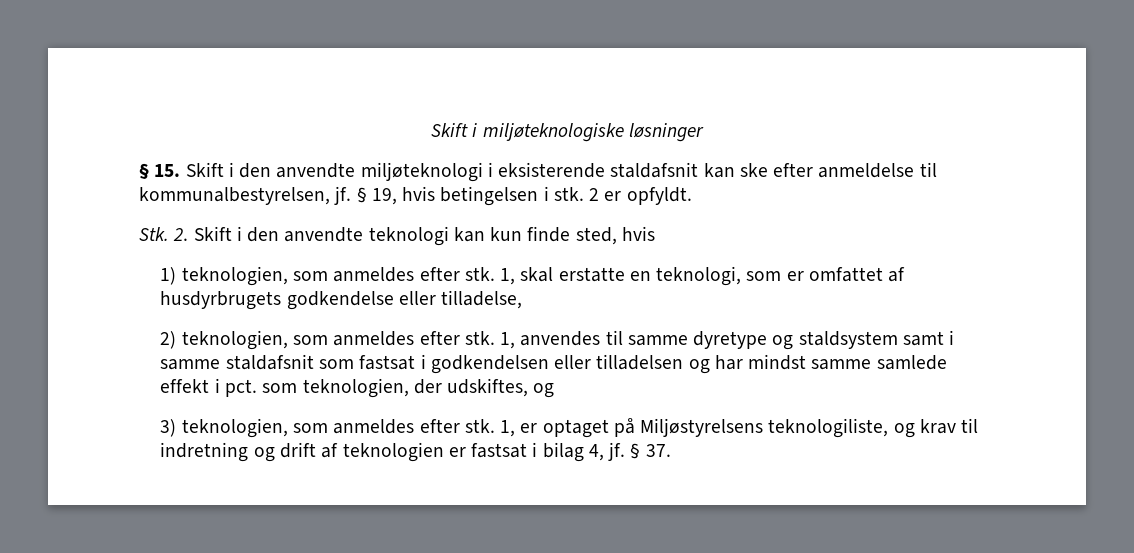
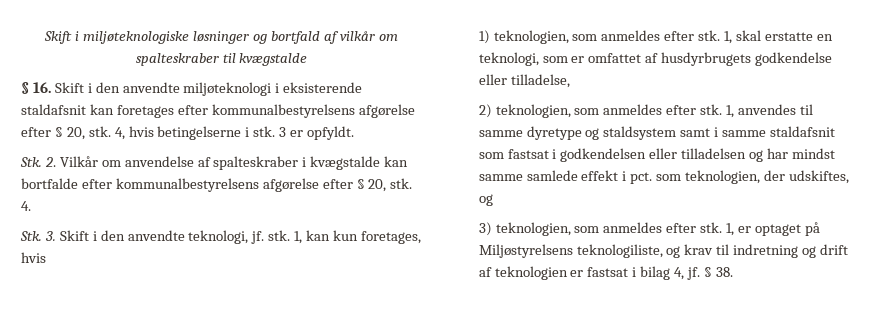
- Skift i miljøteknologiske løsninger
- § 15. Skift i den anvendte miljøteknologi i eksisterende staldafsnit kan ske efter anmeldelse til kommunalbestyrelsen, jf. § 19, hvis betingelsen i stk.
+ Skift i miljøteknologiske løsninger og bortfald af vilkår om spalteskraber til kvægstalde
+ § 16. Skift i den anvendte miljøteknologi i eksisterende staldafsnit kan foretages efter kommunalbestyrelsens afgørelse efter § 20, stk. 4, hvis betingelserne i stk.
- 2 er opfyldt.
+ 3 er opfyldt.
- Stk. 2. Skift i den anvendte teknologi kan kun finde sted, hvis
+ Stk. 2. Vilkår om anvendelse af spalteskraber i kvægstalde kan bortfalde efter kommunalbestyrelsens afgørelse efter § 20, stk. 4.
+ Stk. 3. Skift i den anvendte teknologi, jf. stk. 1, kan kun foretages, hvis
- § 37.
+ § 38.

